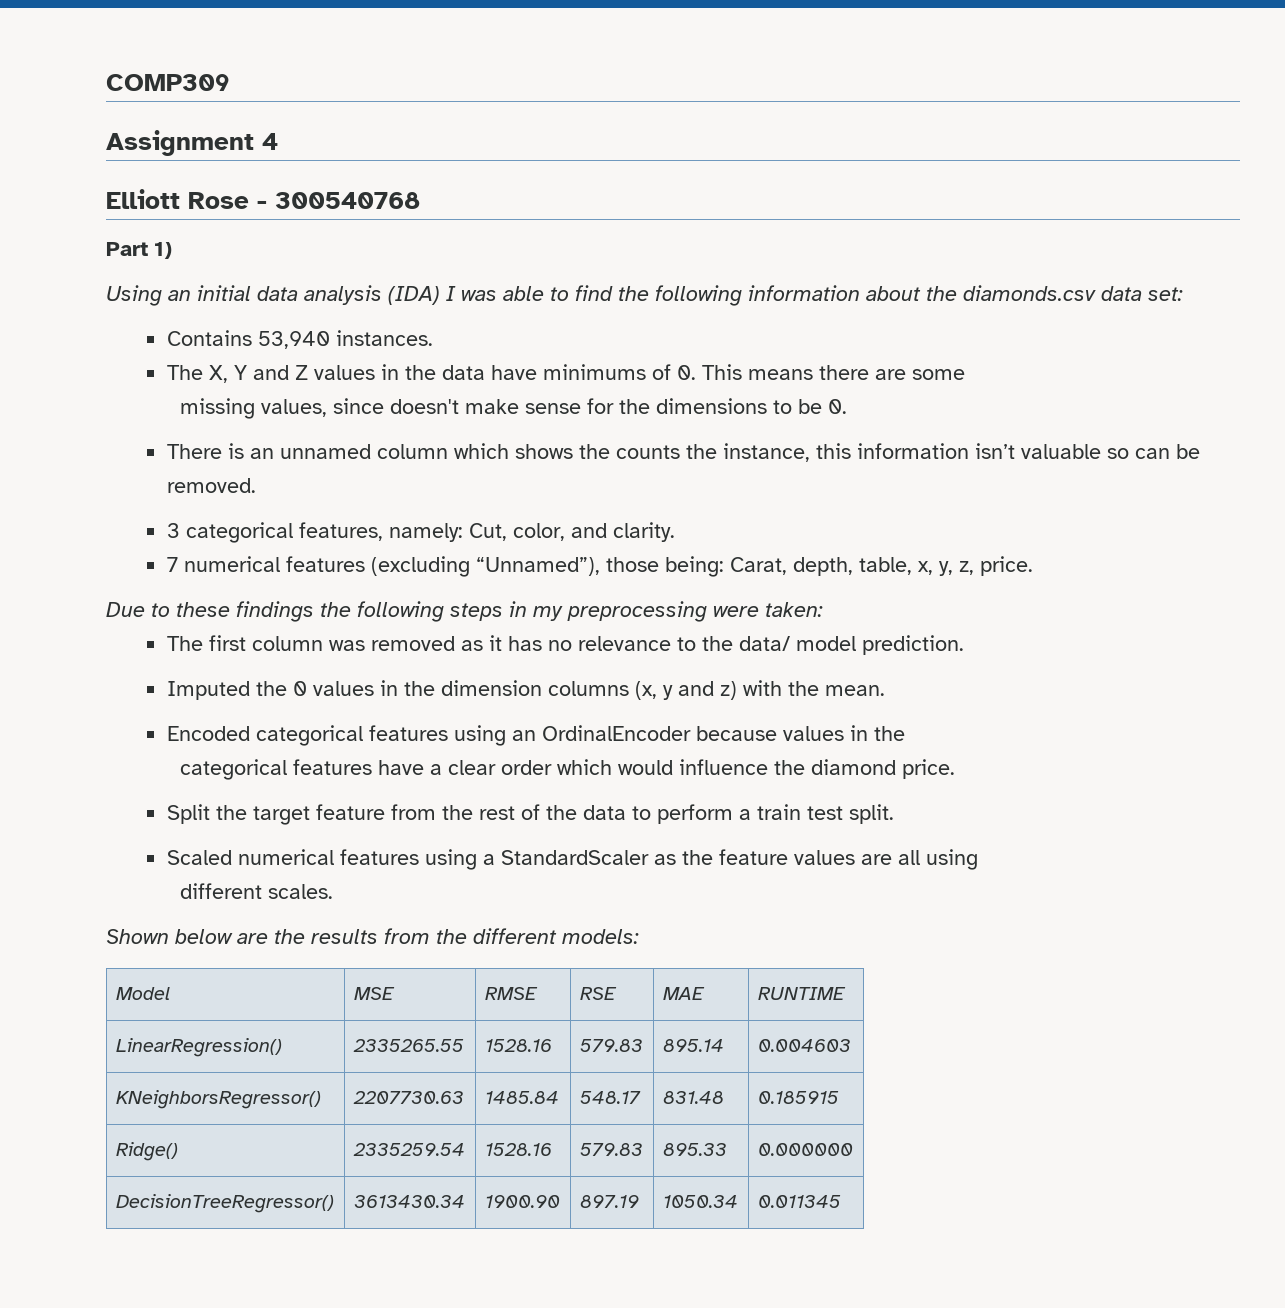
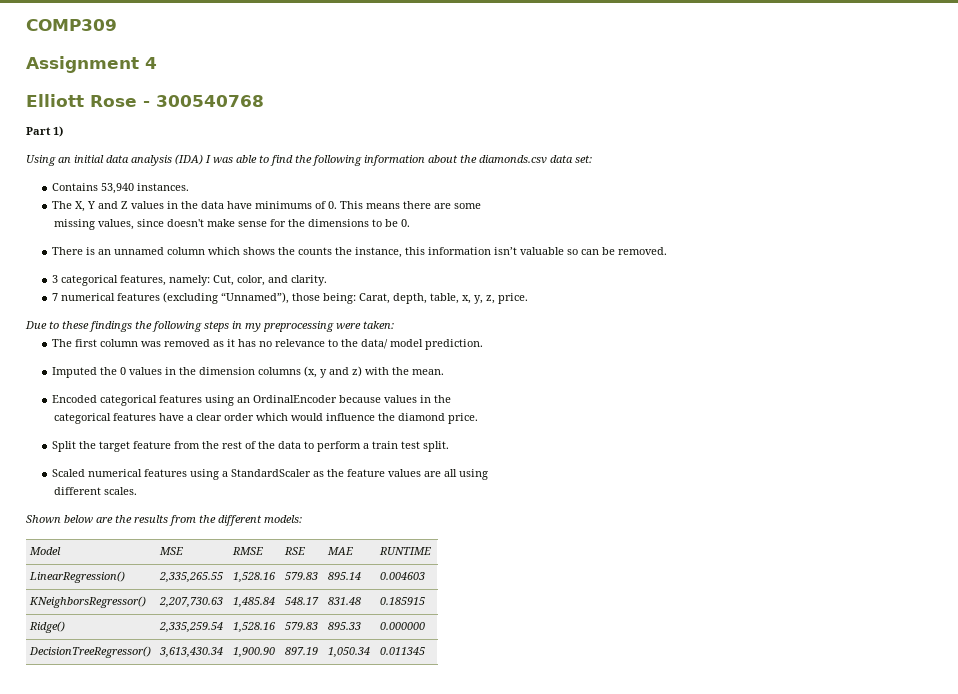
- LinearRegression() | 2335265.55 | 1528.16 | 579.83 | 895.14 | 0.004603
+ LinearRegression() | 2,335,265.55 | 1,528.16 | 579.83 | 895.14 | 0.004603
- KNeighborsRegressor() | 2207730.63 | 1485.84 | 548.17 | 831.48 | 0.185915
+ KNeighborsRegressor() | 2,207,730.63 | 1,485.84 | 548.17 | 831.48 | 0.185915
- Ridge() | 2335259.54 | 1528.16 | 579.83 | 895.33 | 0.000000
+ Ridge() | 2,335,259.54 | 1,528.16 | 579.83 | 895.33 | 0.000000
- DecisionTreeRegressor() | 3613430.34 | 1900.90 | 897.19 | 1050.34 | 0.011345
+ DecisionTreeRegressor() | 3,613,430.34 | 1,900.90 | 897.19 | 1,050.34 | 0.011345

